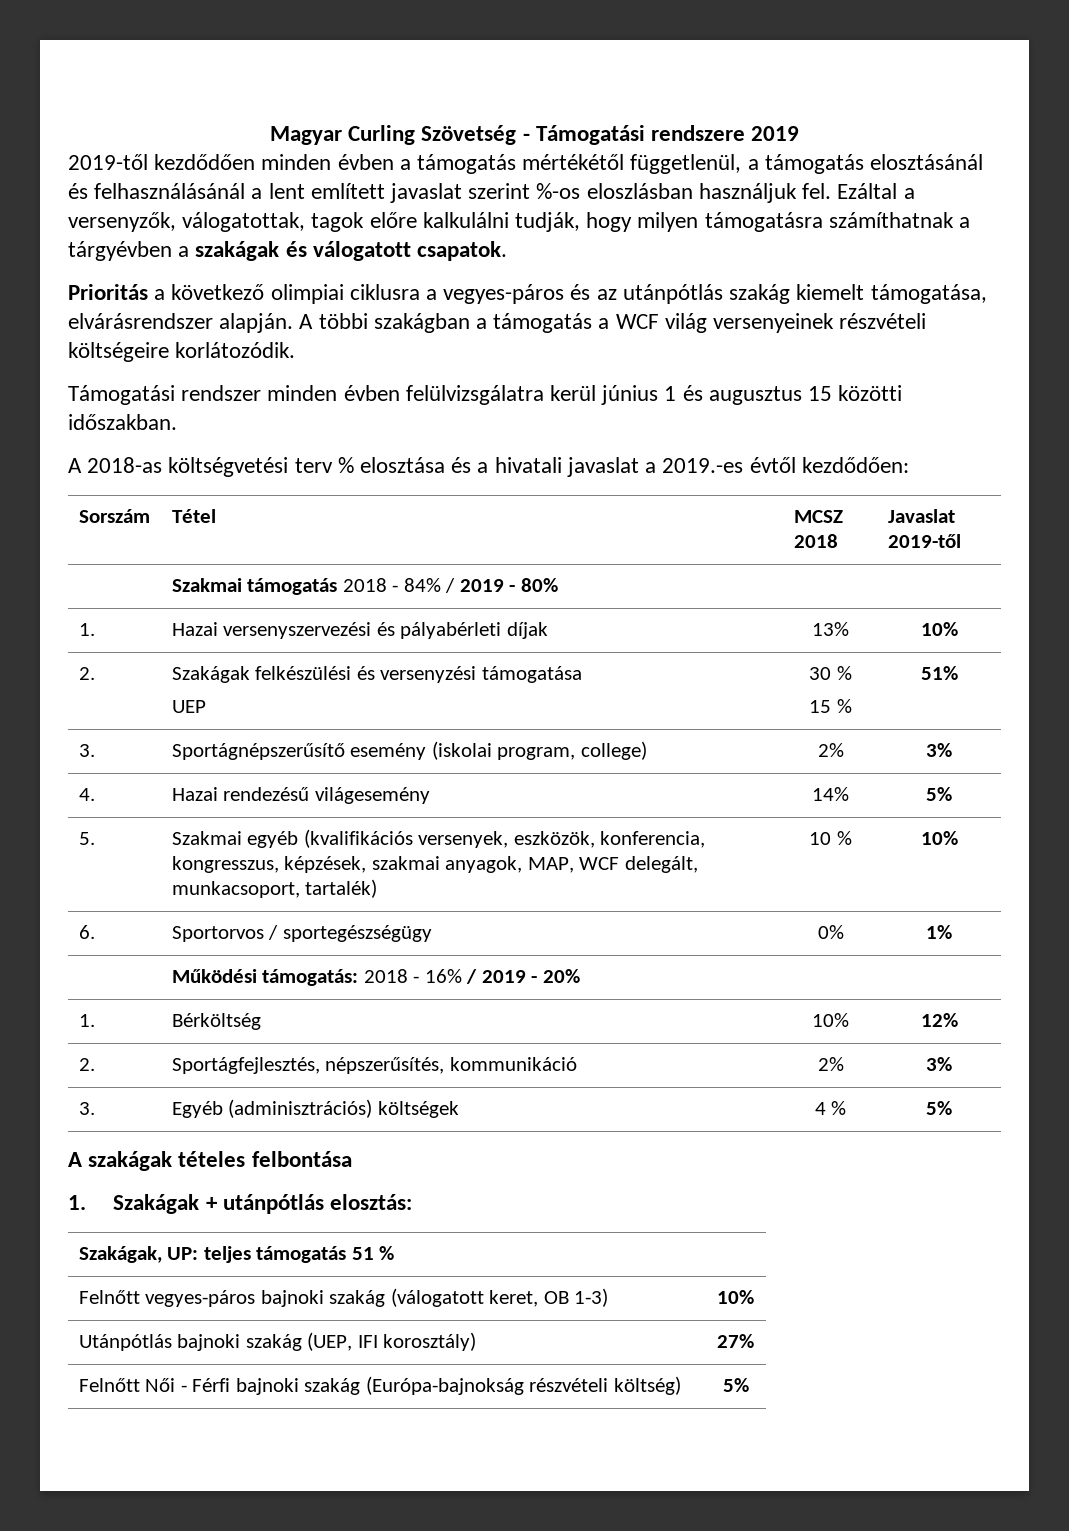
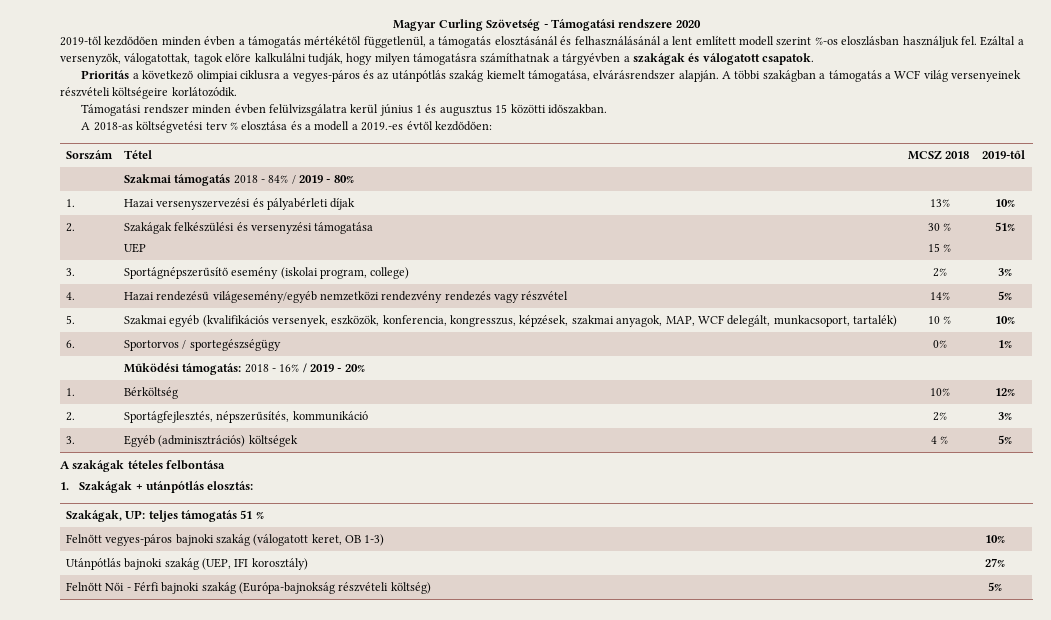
- Magyar Curling Szövetség - Támogatási rendszere 2019
+ Magyar Curling Szövetség - Támogatási rendszere 2020
- 2019-től kezdődően minden évben a támogatás mértékétől függetlenül, a támogatás elosztásánál és felhasználásánál a lent említett javaslat szerint %-os eloszlásban használjuk fel.
+ 2019-től kezdődően minden évben a támogatás mértékétől függetlenül, a támogatás elosztásánál és felhasználásánál a lent említett modell szerint %-os eloszlásban használjuk fel.
- A 2018-as költségvetési terv % elosztása és a hivatali javaslat a 2019.-es évtől kezdődően:
+ A 2018-as költségvetési terv % elosztása és a modell a 2019.-es évtől kezdődően:
- Sorszám | Tétel | MCSZ 2018 | Javaslat 2019-től
+ Sorszám | Tétel | MCSZ 2018 | 2019-től
- 4. | Hazai rendezésű világesemény | 14% | 5%
+ 4. | Hazai rendezésű világesemény/egyéb nemzetközi rendezvény rendezés vagy részvétel | 14% | 5%

